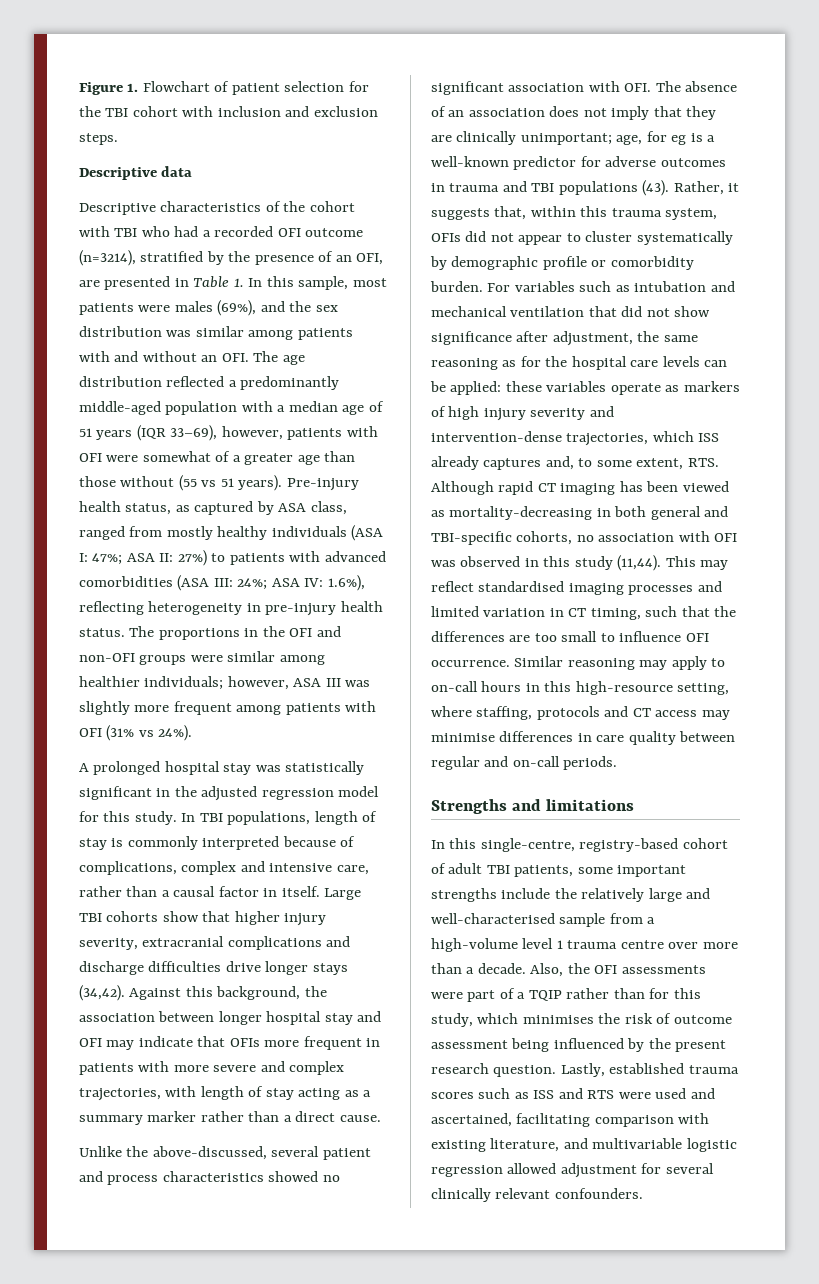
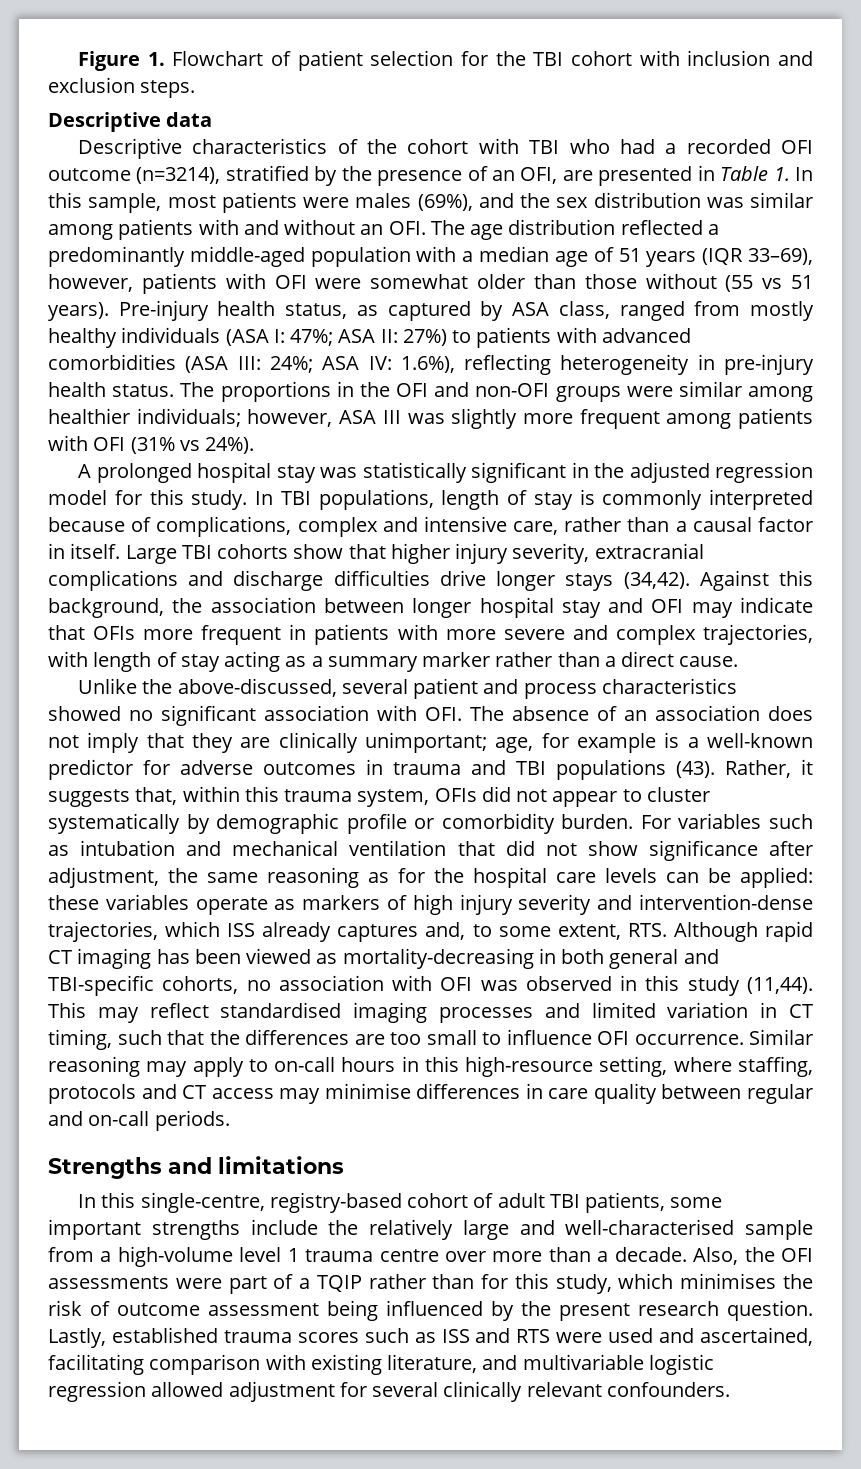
- Descriptive characteristics of the cohort with TBI who had a recorded OFI outcome (n=3214), stratified by the presence of an OFI, are presented in Table 1. In this sample, most patients were males (69%), and the sex distribution was similar among patients with and without an OFI. The age distribution reflected a predominantly middle-aged population with a median age of 51 years (IQR 33–69), however, patients with OFI were somewhat of a greater age than those without (55 vs 51 years).
+ Descriptive characteristics of the cohort with TBI who had a recorded OFI outcome (n=3214), stratified by the presence of an OFI, are presented in Table 1. In this sample, most patients were males (69%), and the sex distribution was similar among patients with and without an OFI. The age distribution reflected a predominantly middle-aged population with a median age of 51 years (IQR 33–69), however, patients with OFI were somewhat older than those without (55 vs 51 years).
- Unlike the above-discussed, several patient and process characteristics showed no significant association with OFI. The absence of an association does not imply that they are clinically unimportant; age, for eg is a well-known predictor for adverse outcomes in trauma and TBI populations (43).
+ Unlike the above-discussed, several patient and process characteristics showed no significant association with OFI. The absence of an association does not imply that they are clinically unimportant; age, for example is a well-known predictor for adverse outcomes in trauma and TBI populations (43).

